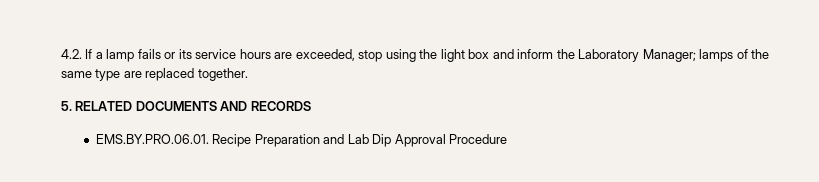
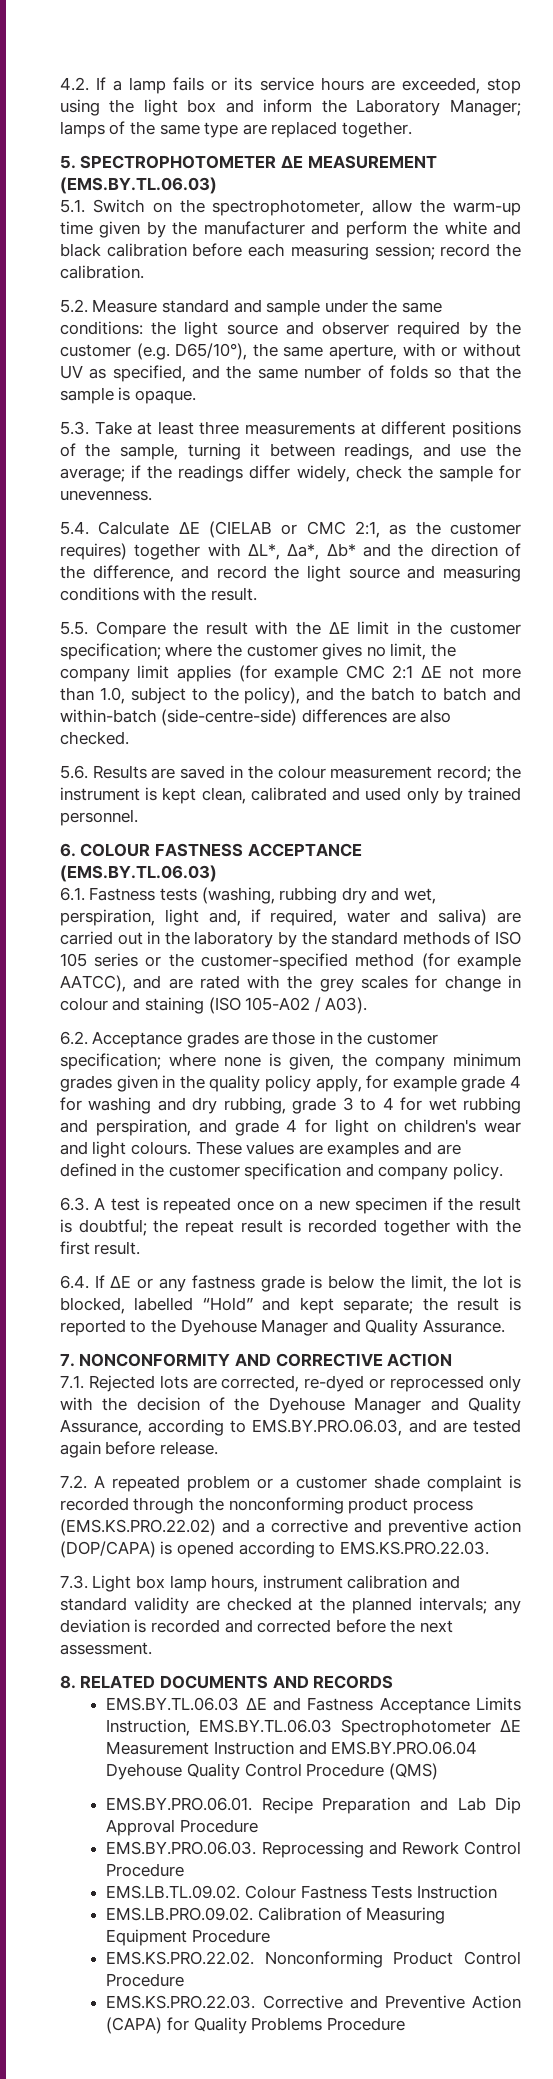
- 5. RELATED DOCUMENTS AND RECORDS
+ 5. SPECTROPHOTOMETER ΔE MEASUREMENT (EMS.BY.TL.06.03)
+ 5.1. Switch on the spectrophotometer, allow the warm-up time given by the manufacturer and perform the white and black calibration before each measuring session; record the calibration.
+ 5.2. Measure standard and sample under the same conditions: the light source and observer required by the customer (e.g. D65/10°), the same aperture, with or without UV as specified, and the same number of folds so that the sample is opaque.
+ 5.3. Take at least three measurements at different positions of the sample, turning it between readings, and use the average; if the readings differ widely, check the sample for unevenness.
+ 5.4. Calculate ΔE (CIELAB or CMC 2:1, as the customer requires) together with ΔL*, Δa*, Δb* and the direction of the difference, and record the light source and measuring conditions with the result.
+ 5.5. Compare the result with the ΔE limit in the customer specification; where the customer gives no limit, the company limit applies (for example CMC 2:1 ΔE not more than 1.0, subject to the policy), and the batch to batch and within-batch (side-centre-side) differences are also checked.
+ 5.6. Results are saved in the colour measurement record; the instrument is kept clean, calibrated and used only by trained personnel.
+ 6. COLOUR FASTNESS ACCEPTANCE (EMS.BY.TL.06.03)
+ 6.1. Fastness tests (washing, rubbing dry and wet, perspiration, light and, if required, water and saliva) are carried out in the laboratory by the standard methods of ISO 105 series or the customer-specified method (for example AATCC), and are rated with the grey scales for change in colour and staining (ISO 105-A02 / A03).
+ 6.2. Acceptance grades are those in the customer specification; where none is given, the company minimum grades given in the quality policy apply, for example grade 4 for washing and dry rubbing, grade 3 to 4 for wet rubbing and perspiration, and grade 4 for light on children's wear and light colours. These values are examples and are defined in the customer specification and company policy.
+ 6.3. A test is repeated once on a new specimen if the result is doubtful; the repeat result is recorded together with the first result.
+ 6.4. If ΔE or any fastness grade is below the limit, the lot is blocked, labelled “Hold” and kept separate; the result is reported to the Dyehouse Manager and Quality Assurance.
+ 7. NONCONFORMITY AND CORRECTIVE ACTION
+ 7.1. Rejected lots are corrected, re-dyed or reprocessed only with the decision of the Dyehouse Manager and Quality Assurance, according to EMS.BY.PRO.06.03, and are tested again before release.
+ 7.2. A repeated problem or a customer shade complaint is recorded through the nonconforming product process (EMS.KS.PRO.22.02) and a corrective and preventive action (DOP/CAPA) is opened according to EMS.KS.PRO.22.03.
+ 7.3. Light box lamp hours, instrument calibration and standard validity are checked at the planned intervals; any deviation is recorded and corrected before the next assessment.
+ 8. RELATED DOCUMENTS AND RECORDS
+ EMS.BY.TL.06.03 ΔE and Fastness Acceptance Limits Instruction, EMS.BY.TL.06.03 Spectrophotometer ΔE Measurement Instruction and EMS.BY.PRO.06.04 Dyehouse Quality Control Procedure (QMS)
+ EMS.BY.PRO.06.03. Reprocessing and Rework Control Procedure
+ EMS.LB.TL.09.02. Colour Fastness Tests Instruction
+ EMS.LB.PRO.09.02. Calibration of Measuring Equipment Procedure
+ EMS.KS.PRO.22.02. Nonconforming Product Control Procedure
+ EMS.KS.PRO.22.03. Corrective and Preventive Action (CAPA) for Quality Problems Procedure

